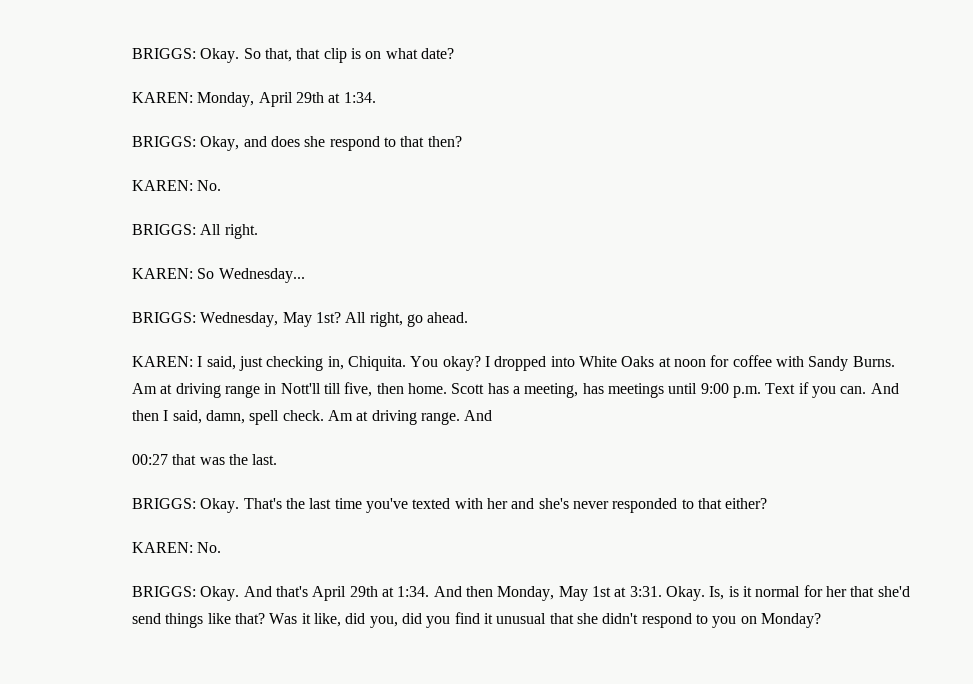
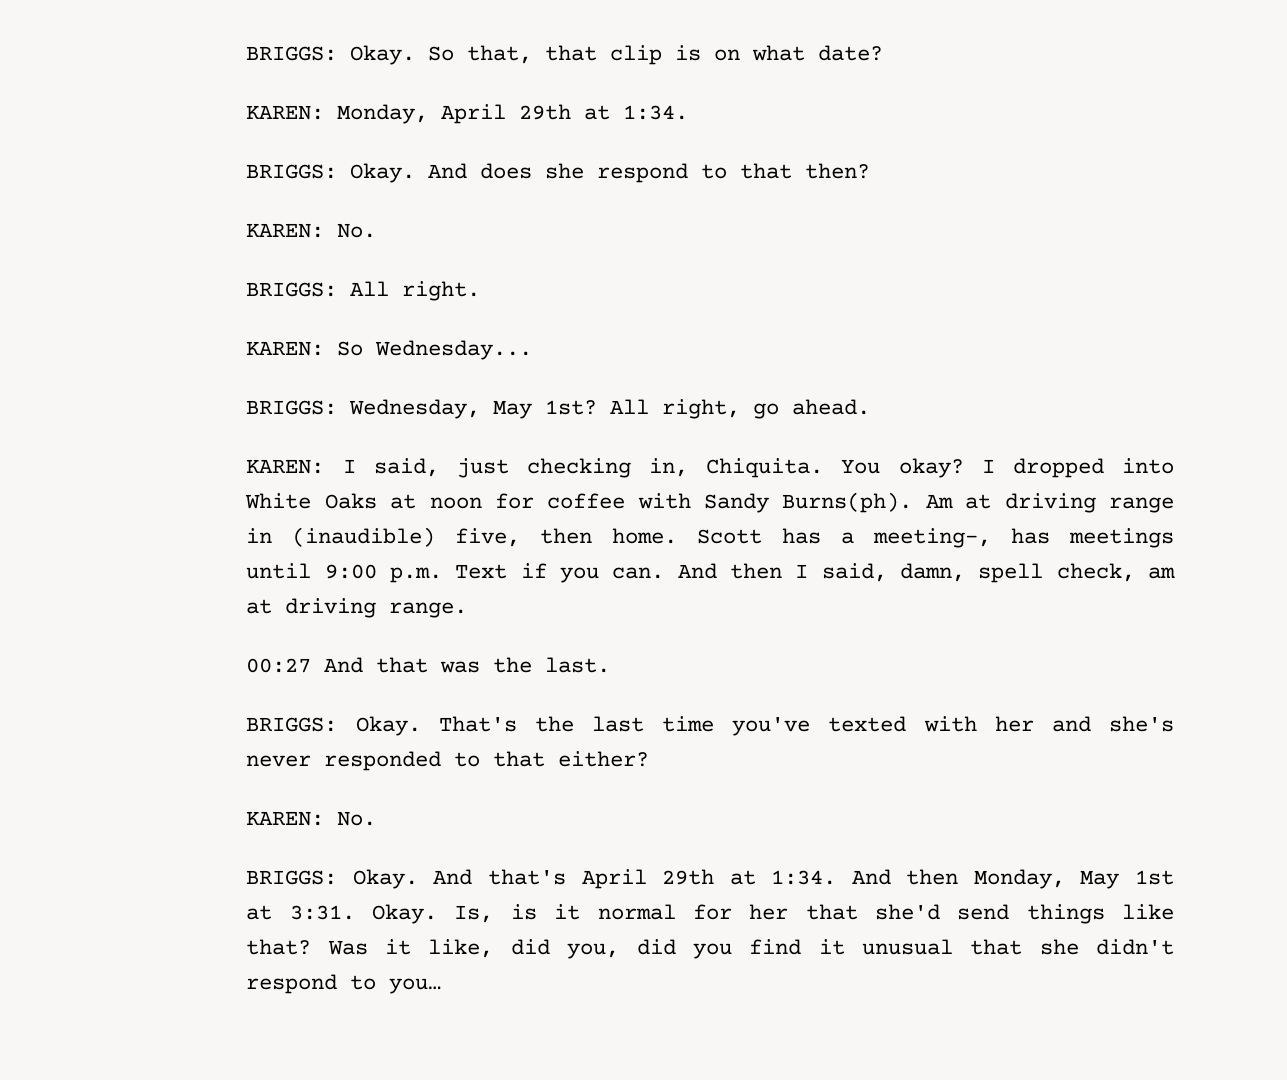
- BRIGGS: Okay, and does she respond to that then?
+ BRIGGS: Okay. And does she respond to that then?
- I dropped into White Oaks at noon for coffee with Sandy Burns.
+ I dropped into White Oaks at noon for coffee with Sandy Burns(ph).
- Am at driving range in Nott'll till five, then home.
+ Am at driving range in (inaudible) five, then home.
- Scott has a meeting, has meetings until 9:00 p.m. Text if you can.
+ Scott has a meeting-, has meetings until 9:00 p.m. Text if you can.
- And then I said, damn, spell check. Am at driving range. And
+ And then I said, damn, spell check, am at driving range.
- 00:27 that was the last.
+ 00:27 And that was the last.
- Was it like, did you, did you find it unusual that she didn't respond to you on Monday?
+ Was it like, did you, did you find it unusual that she didn't respond to you…

